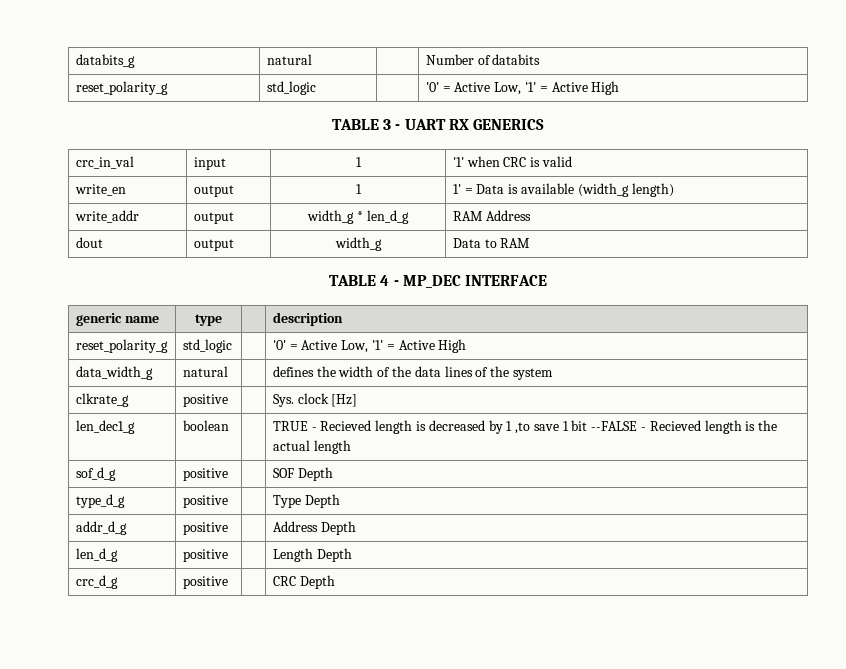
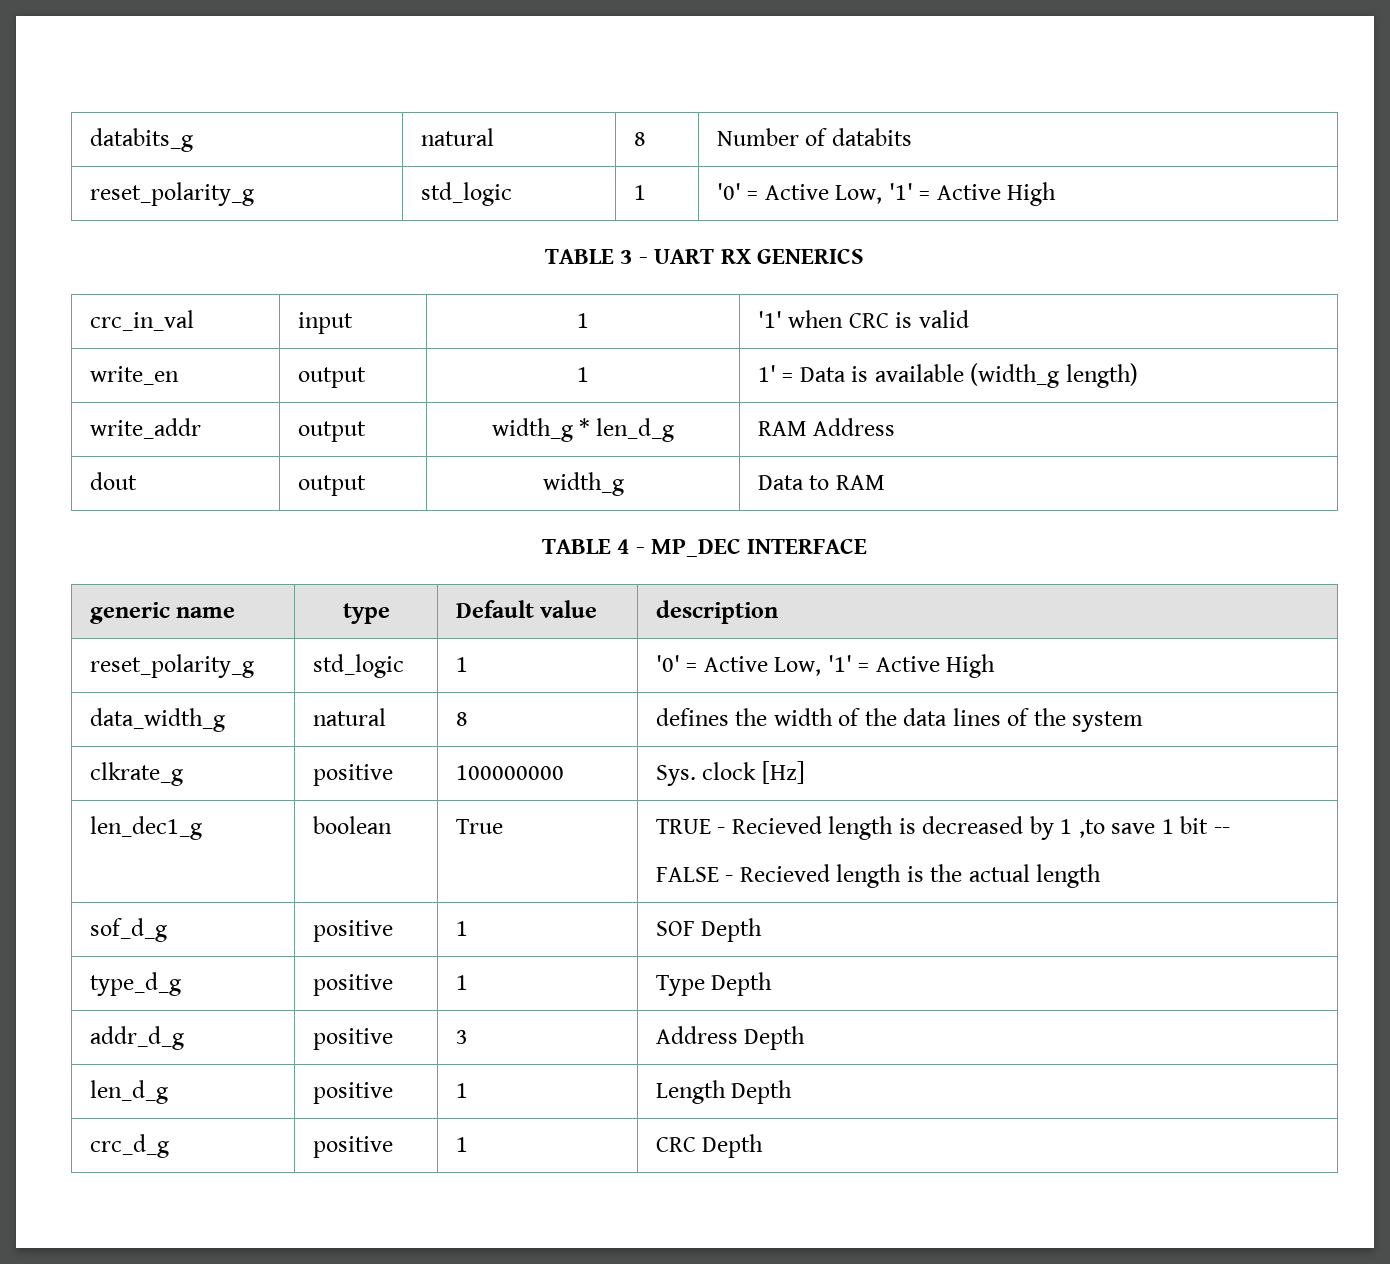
- databits_g | natural | | Number of databits
- reset_polarity_g | std_logic | | '0' = Active Low, '1' = Active High
+ databits_g | natural | 8 | Number of databits
+ reset_polarity_g | std_logic | 1 | '0' = Active Low, '1' = Active High
- generic name | type | | description
- reset_polarity_g | std_logic | | '0' = Active Low, '1' = Active High
+ generic name | type | Default value | description
+ reset_polarity_g | std_logic | 1 | '0' = Active Low, '1' = Active High
- data_width_g | natural | | defines the width of the data lines of the system
+ data_width_g | natural | 8 | defines the width of the data lines of the system
- clkrate_g | positive | | Sys. clock [Hz]
+ clkrate_g | positive | 100000000 | Sys. clock [Hz]
- len_dec1_g | boolean | | TRUE - Recieved length is decreased by 1 ,to save 1 bit --FALSE - Recieved length is the actual length
+ len_dec1_g | boolean | True | TRUE - Recieved length is decreased by 1 ,to save 1 bit --
+ FALSE - Recieved length is the actual length
- sof_d_g | positive | | SOF Depth
+ sof_d_g | positive | 1 | SOF Depth
- type_d_g | positive | | Type Depth
+ type_d_g | positive | 1 | Type Depth
- addr_d_g | positive | | Address Depth
+ addr_d_g | positive | 3 | Address Depth
- len_d_g | positive | | Length Depth
+ len_d_g | positive | 1 | Length Depth
- crc_d_g | positive | | CRC Depth
+ crc_d_g | positive | 1 | CRC Depth

